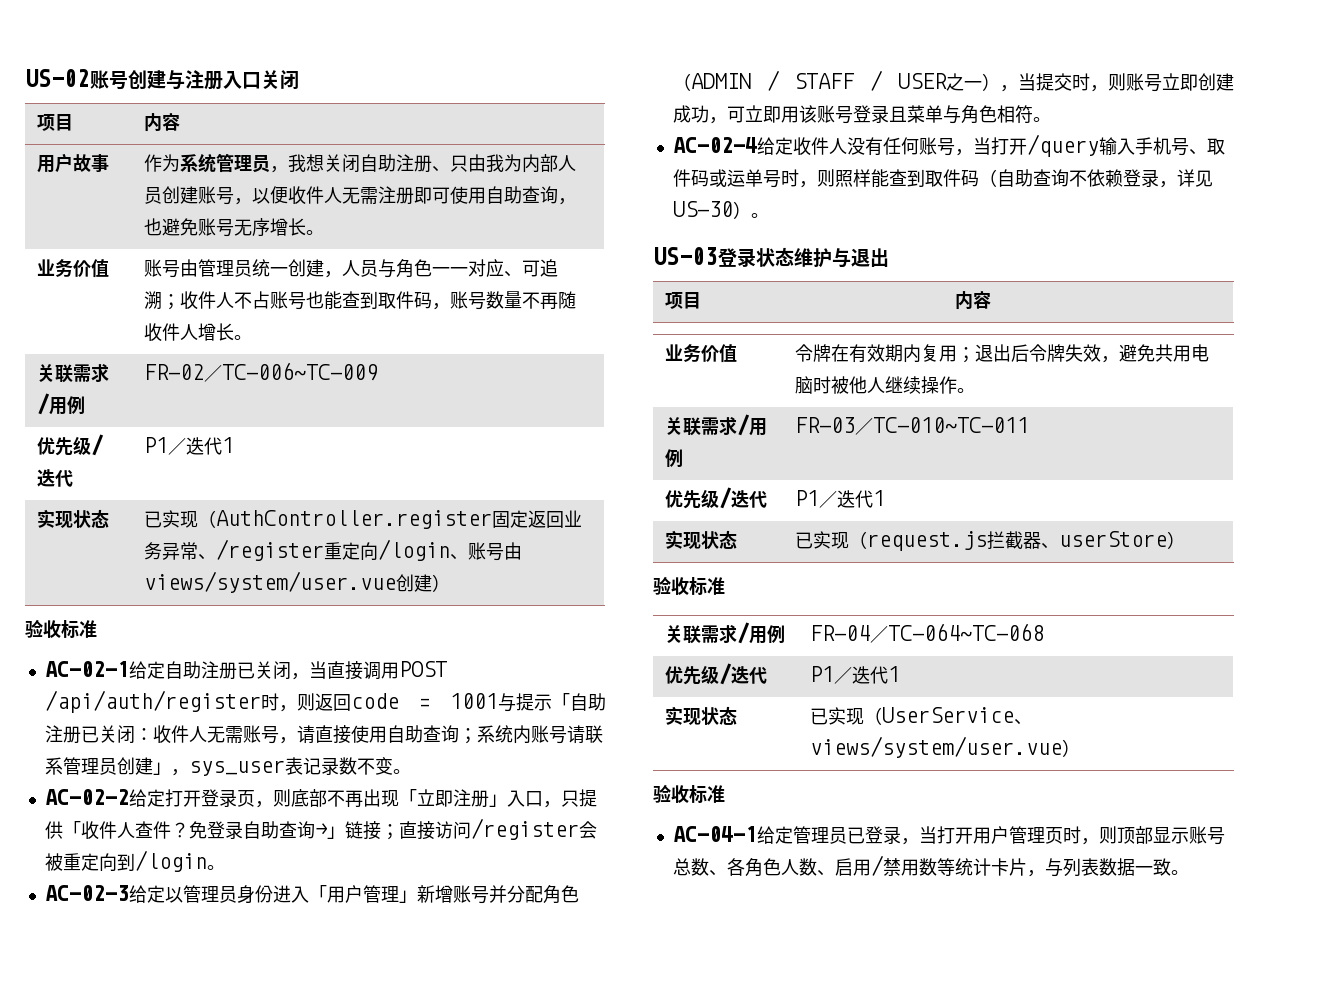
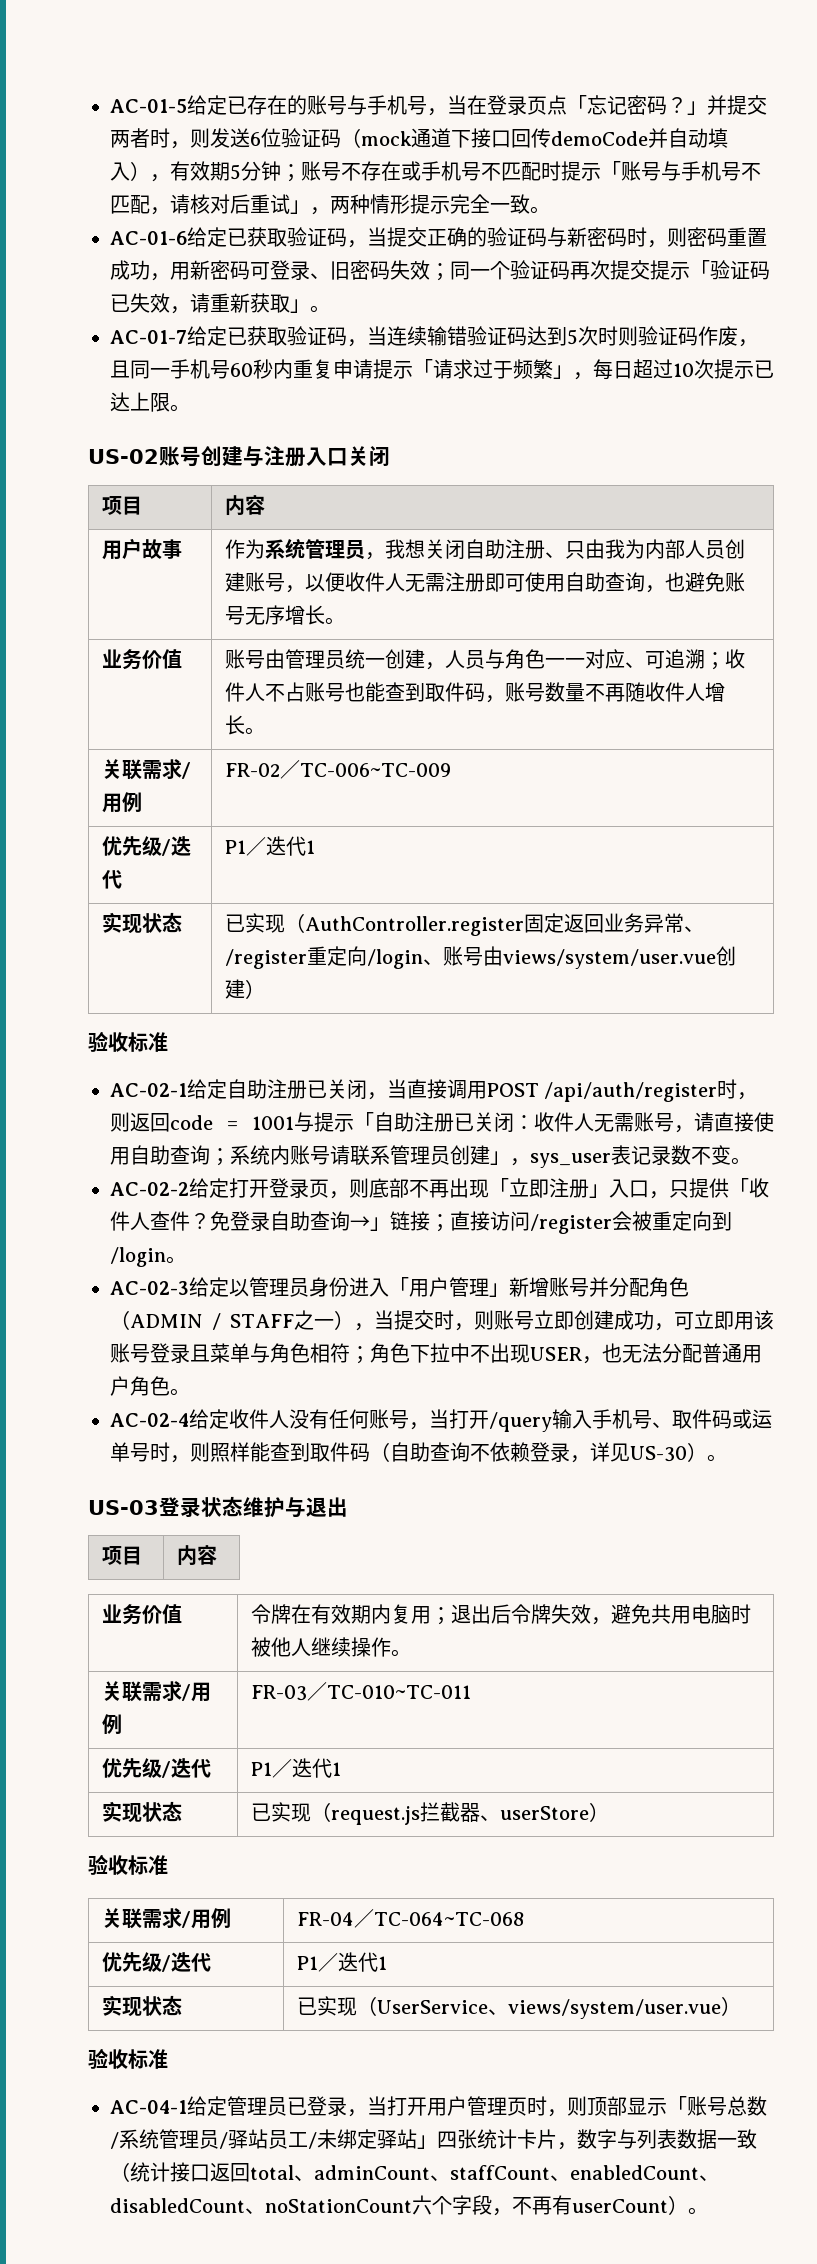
+ AC-01-5给定已存在的账号与手机号，当在登录页点「忘记密码？」并提交两者时，则发送6位验证码（mock通道下接口回传demoCode并自动填入），有效期5分钟；账号不存在或手机号不匹配时提示「账号与手机号不匹配，请核对后重试」，两种情形提示完全一致。
+ AC-01-6给定已获取验证码，当提交正确的验证码与新密码时，则密码重置成功，用新密码可登录、旧密码失效；同一个验证码再次提交提示「验证码已失效，请重新获取」。
+ AC-01-7给定已获取验证码，当连续输错验证码达到5次时则验证码作废，且同一手机号60秒内重复申请提示「请求过于频繁」，每日超过10次提示已达上限。
- AC-02-3给定以管理员身份进入「用户管理」新增账号并分配角色（ADMIN / STAFF / USER之一），当提交时，则账号立即创建成功，可立即用该账号登录且菜单与角色相符。
+ AC-02-3给定以管理员身份进入「用户管理」新增账号并分配角色（ADMIN / STAFF之一），当提交时，则账号立即创建成功，可立即用该账号登录且菜单与角色相符；角色下拉中不出现USER，也无法分配普通用户角色。
- AC-04-1给定管理员已登录，当打开用户管理页时，则顶部显示账号总数、各角色人数、启用/禁用数等统计卡片，与列表数据一致。
+ AC-04-1给定管理员已登录，当打开用户管理页时，则顶部显示「账号总数/系统管理员/驿站员工/未绑定驿站」四张统计卡片，数字与列表数据一致（统计接口返回total、adminCount、staffCount、enabledCount、disabledCount、noStationCount六个字段，不再有userCount）。

